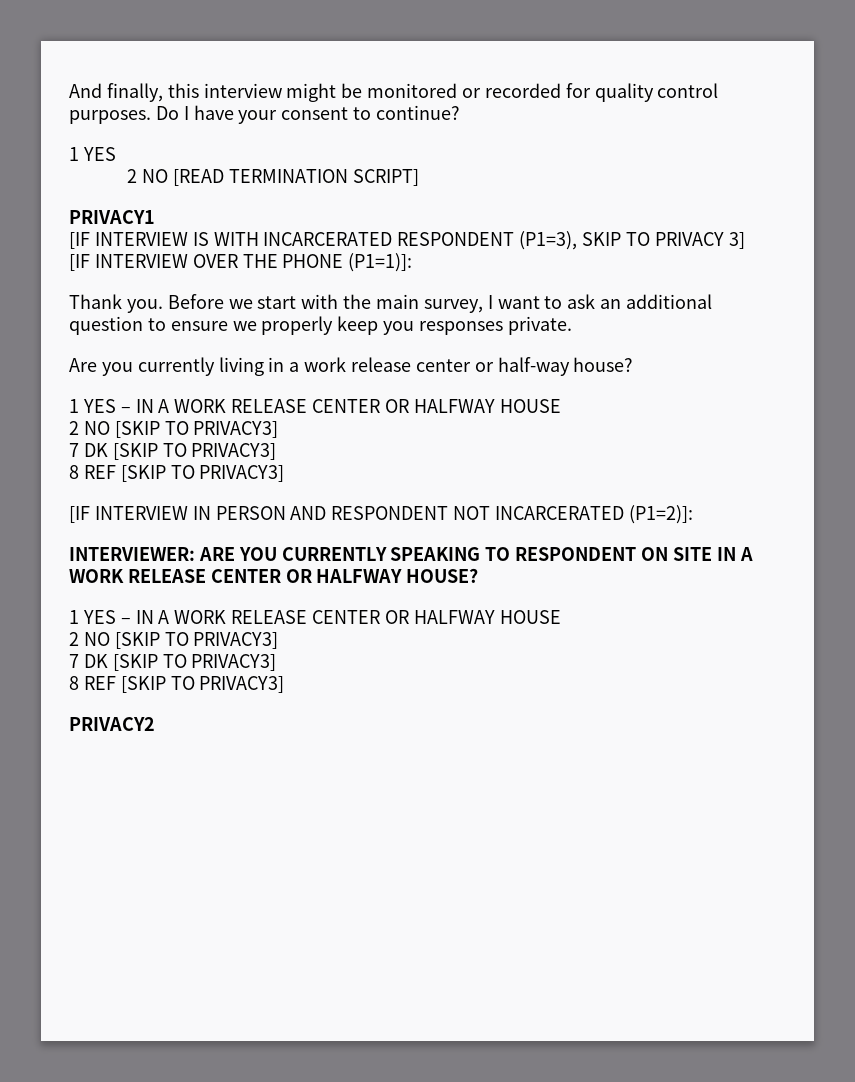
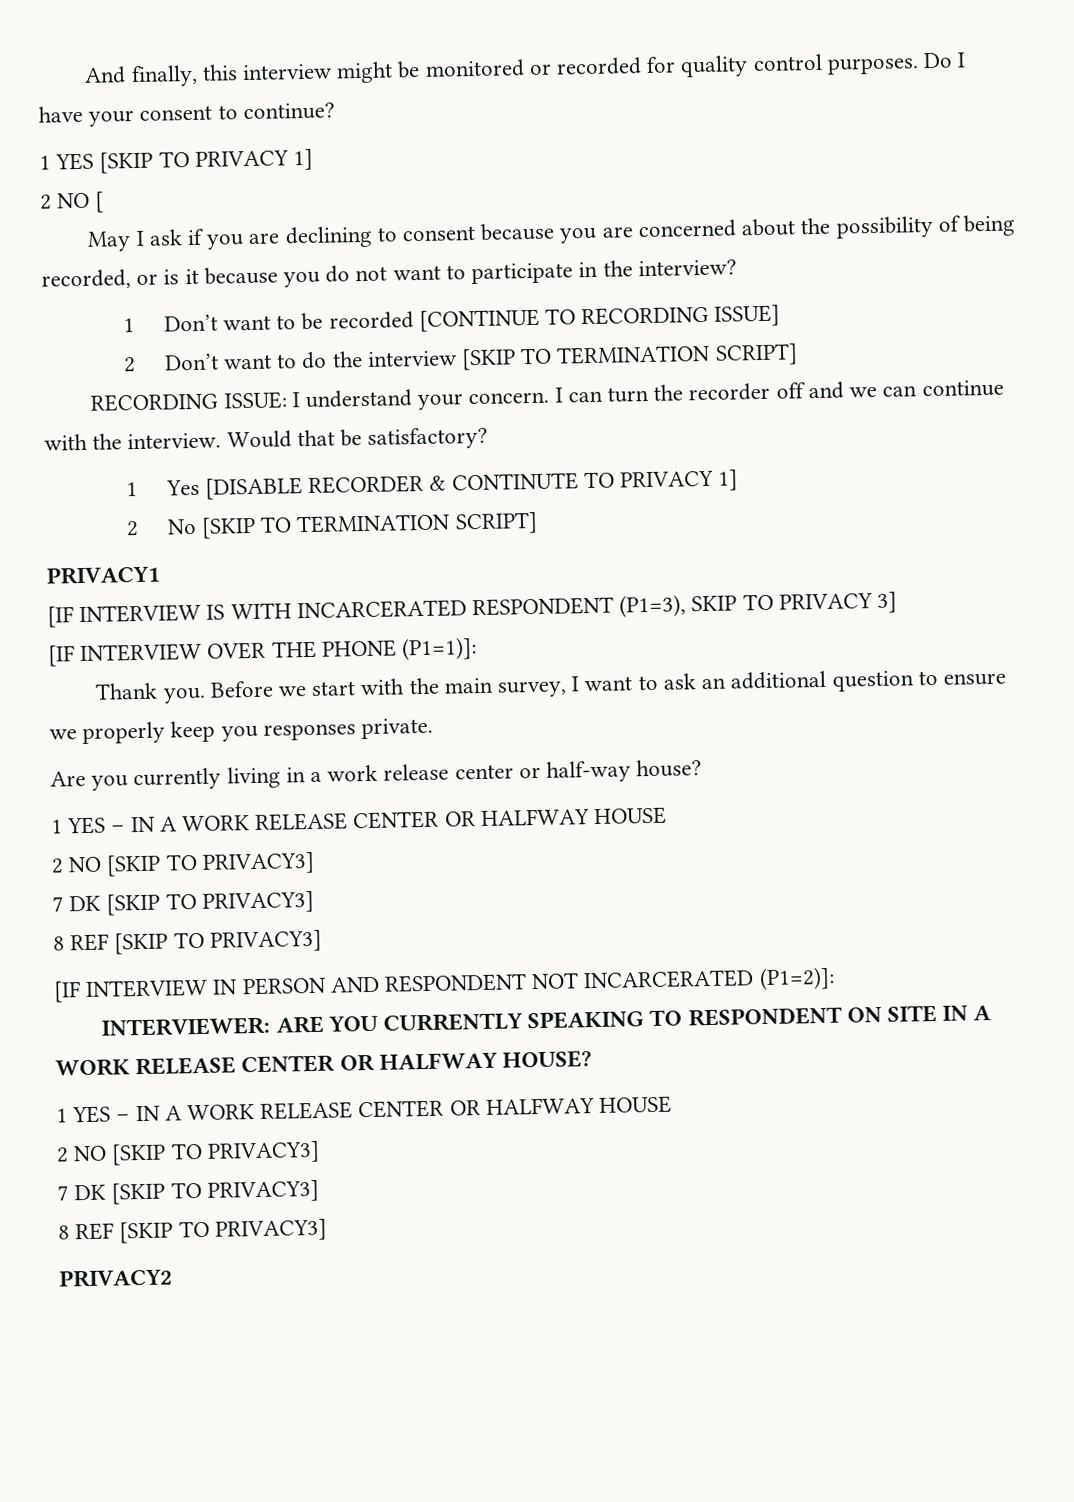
  Do I have your consent to continue?
- 1 YES
- 2 NO [READ TERMINATION SCRIPT]
+ 1 YES [SKIP TO PRIVACY 1]
+ 2 NO [
+ May I ask if you are declining to consent because you are concerned about the possibility of being recorded, or is it because you do not want to participate in the interview?
+ 1 Don’t want to be recorded [CONTINUE TO RECORDING ISSUE]
+ 2 Don’t want to do the interview [SKIP TO TERMINATION SCRIPT]
+ RECORDING ISSUE: I understand your concern. I can turn the recorder off and we can continue with the interview. Would that be satisfactory?
+ 1 Yes [DISABLE RECORDER & CONTINUTE TO PRIVACY 1]
+ 2 No [SKIP TO TERMINATION SCRIPT]

